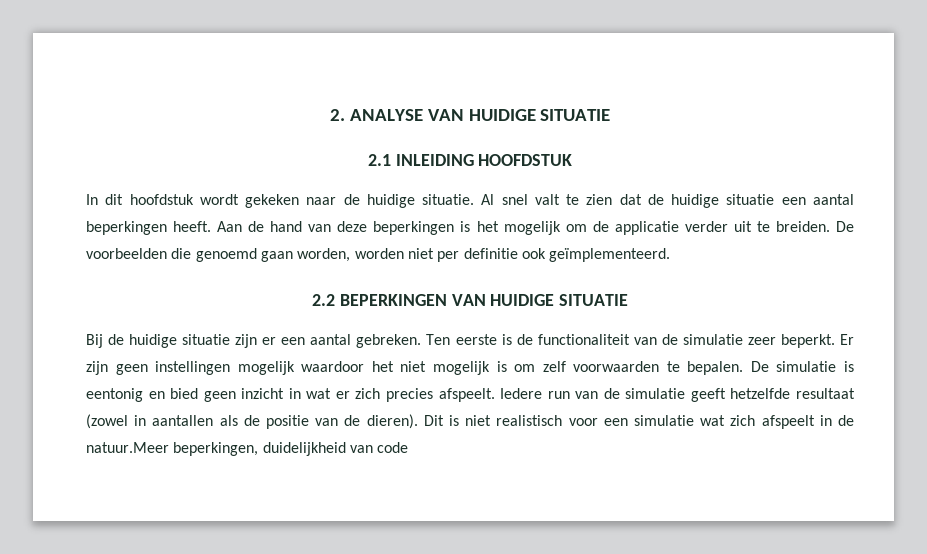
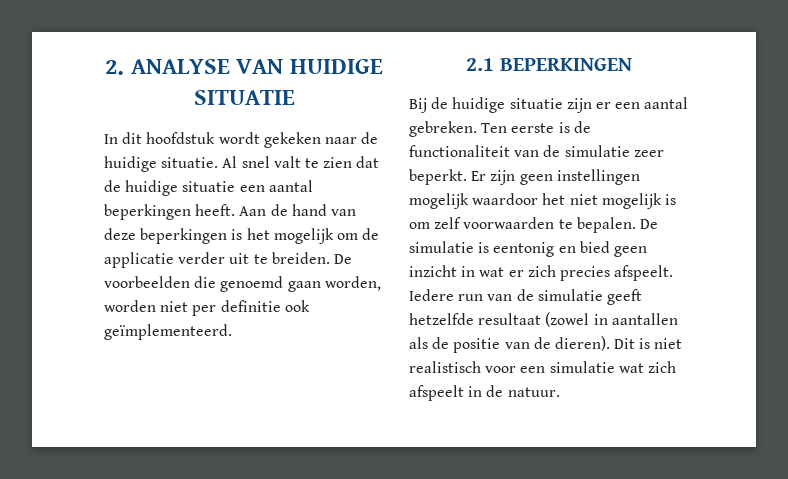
- 2.1 INLEIDING HOOFDSTUK
- 2.2 BEPERKINGEN VAN HUIDIGE SITUATIE
+ 2.1 BEPERKINGEN
- Dit is niet realistisch voor een simulatie wat zich afspeelt in de natuur.Meer beperkingen, duidelijkheid van code
+ Dit is niet realistisch voor een simulatie wat zich afspeelt in de natuur.

